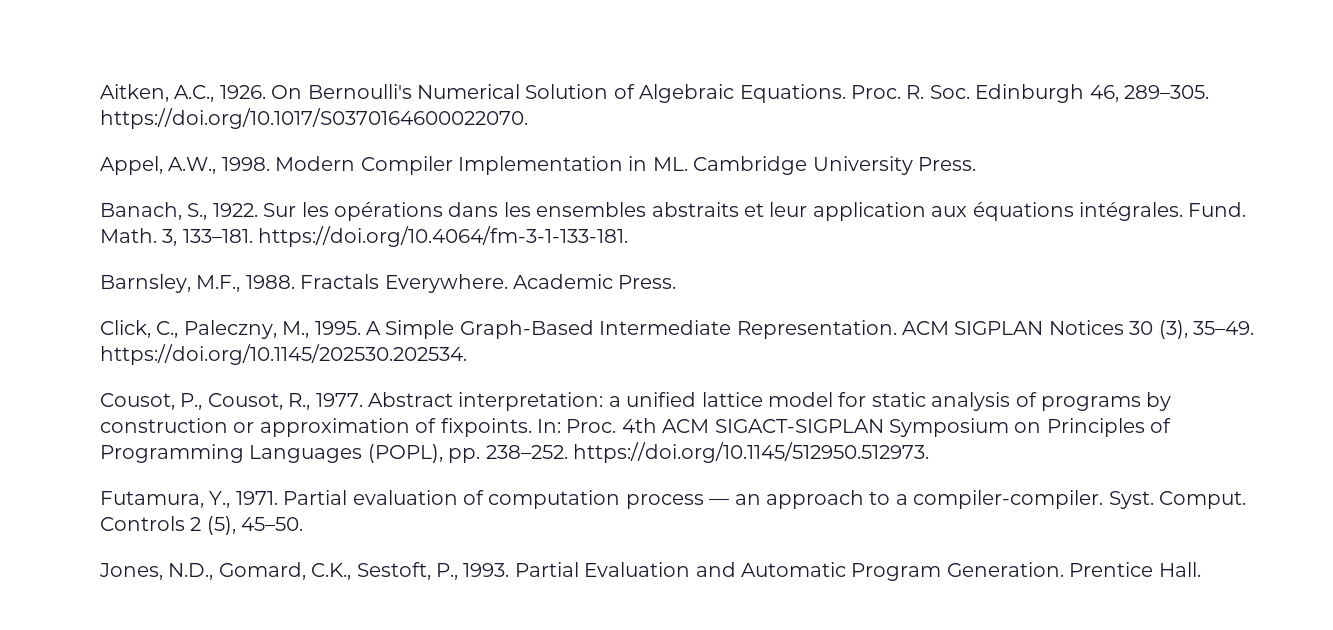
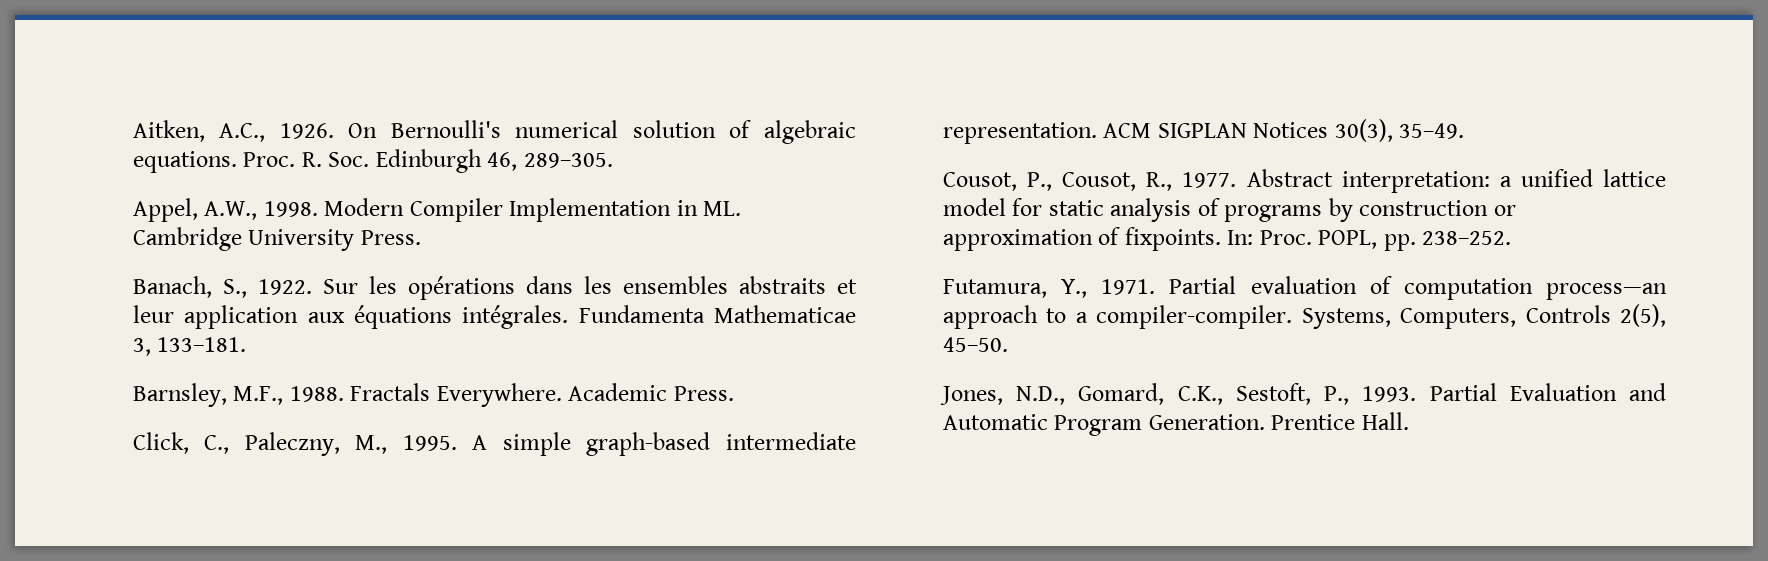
- On Bernoulli's Numerical Solution of Algebraic Equations.
+ On Bernoulli's numerical solution of algebraic equations.
- R. Soc. Edinburgh 46, 289–305. https://doi.org/10.1017/S0370164600022070.
+ R. Soc. Edinburgh 46, 289–305.
- Fund. Math. 3, 133–181. https://doi.org/10.4064/fm-3-1-133-181.
+ Fundamenta Mathematicae 3, 133–181.
- A Simple Graph-Based Intermediate Representation.
+ A simple graph-based intermediate representation.
- ACM SIGPLAN Notices 30 (3), 35–49. https://doi.org/10.1145/202530.202534.
+ ACM SIGPLAN Notices 30(3), 35–49.
- 4th ACM SIGACT-SIGPLAN Symposium on Principles of Programming Languages (POPL), pp. 238–252. https://doi.org/10.1145/512950.512973.
+ POPL, pp. 238–252.
- Partial evaluation of computation process — an approach to a compiler-compiler.
+ Partial evaluation of computation process—an approach to a compiler-compiler.
- Syst. Comput. Controls 2 (5), 45–50.
+ Systems, Computers, Controls 2(5), 45–50.

